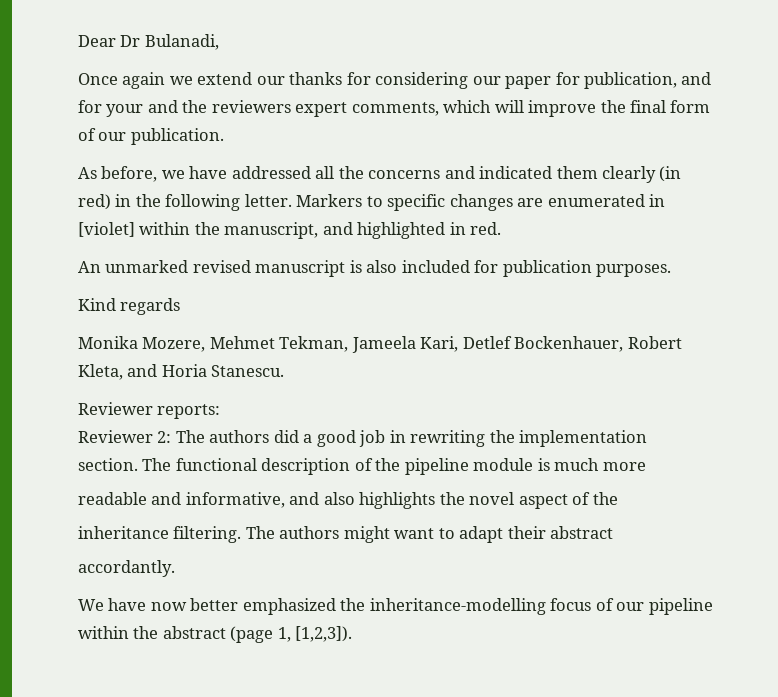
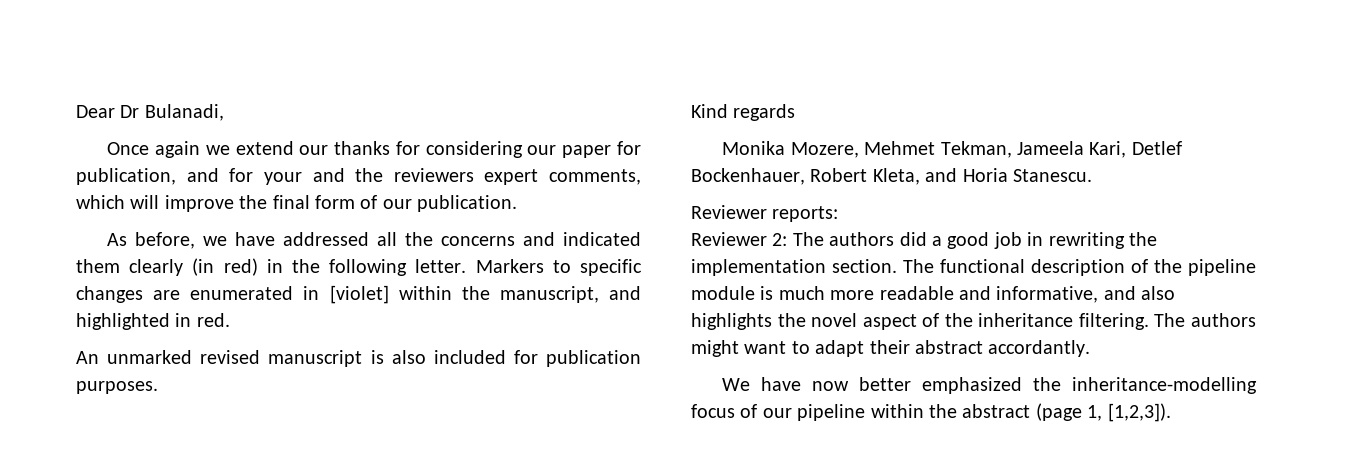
- Reviewer 2: The authors did a good job in rewriting the implementation
- section.
+ Reviewer 2: The authors did a good job in rewriting the implementation section.
- The functional description of the pipeline module is much more
- readable and informative, and also highlights the novel aspect of the
- inheritance filtering.
+ The functional description of the pipeline module is much more readable and informative, and also highlights the novel aspect of the inheritance filtering.
- The authors might want to adapt their abstract
- accordantly.
+ The authors might want to adapt their abstract accordantly.

